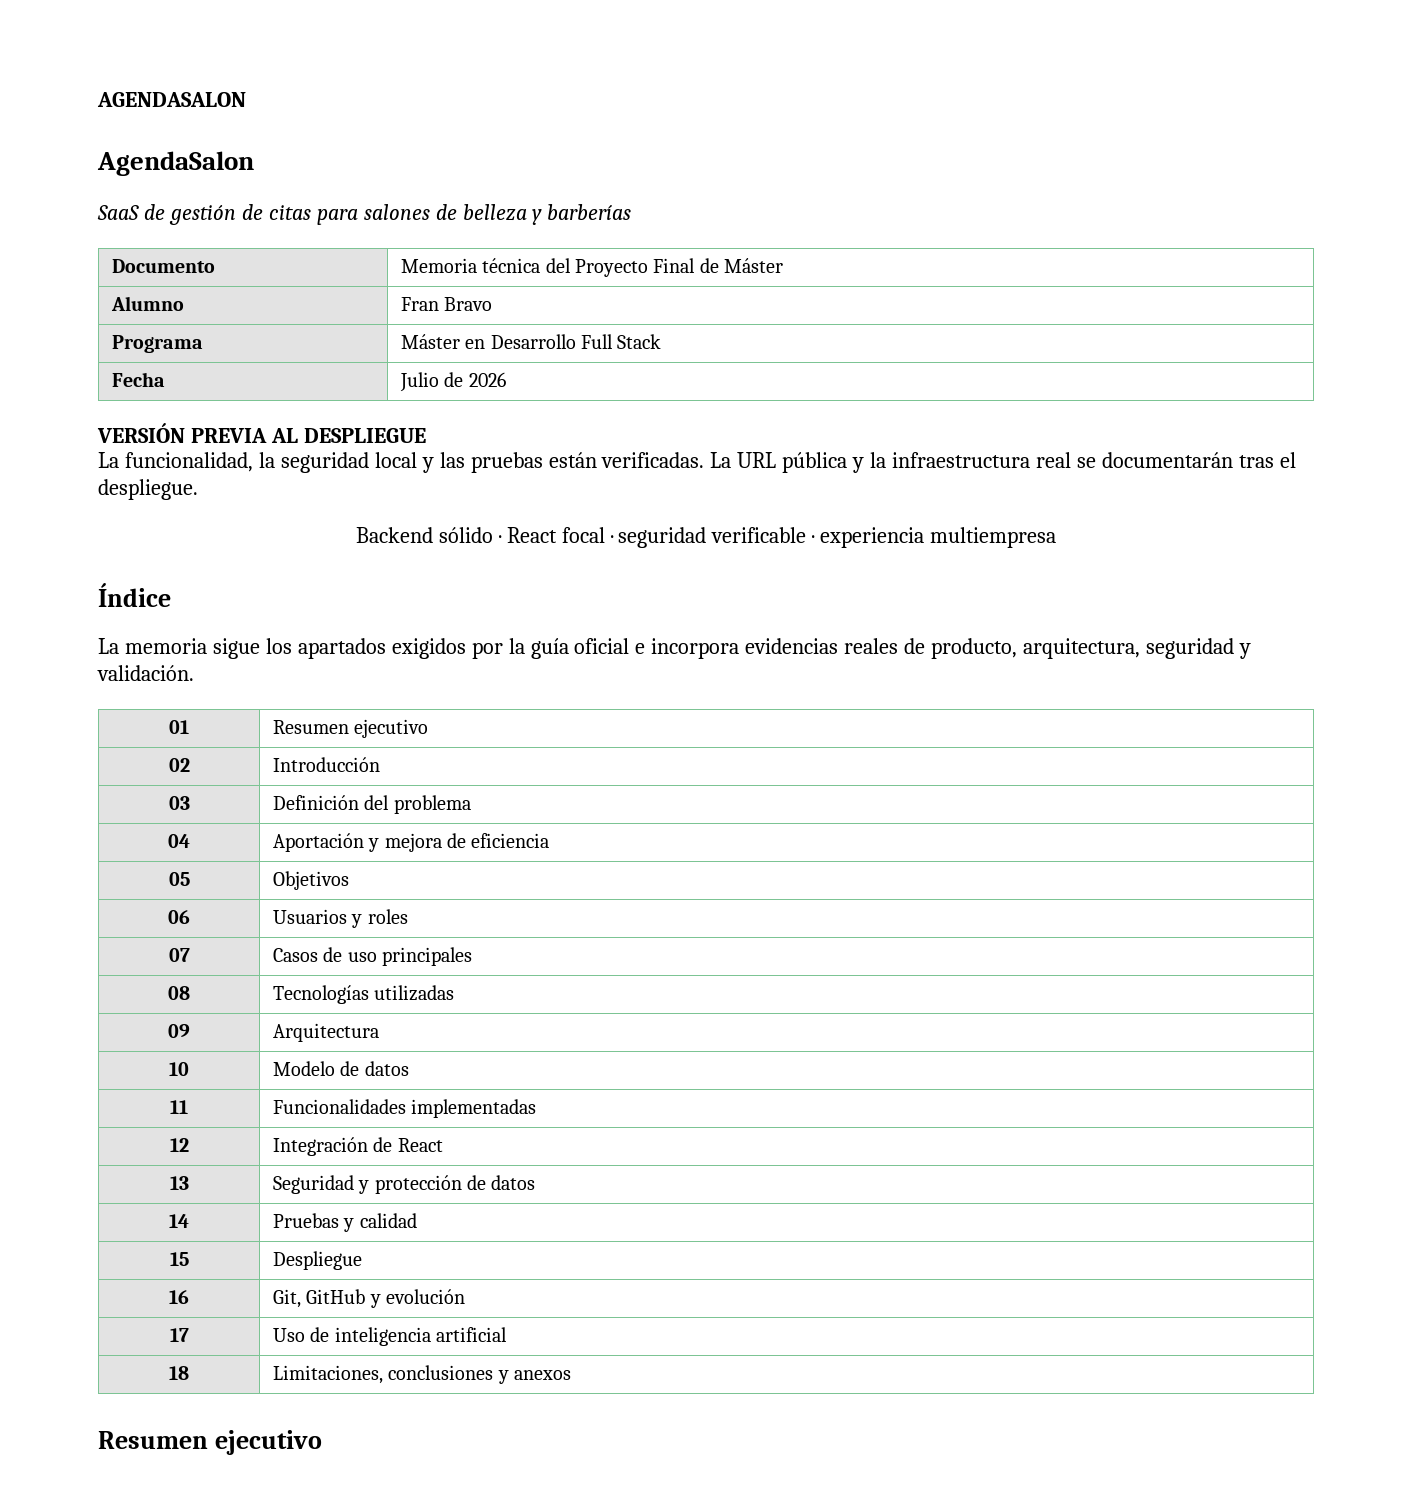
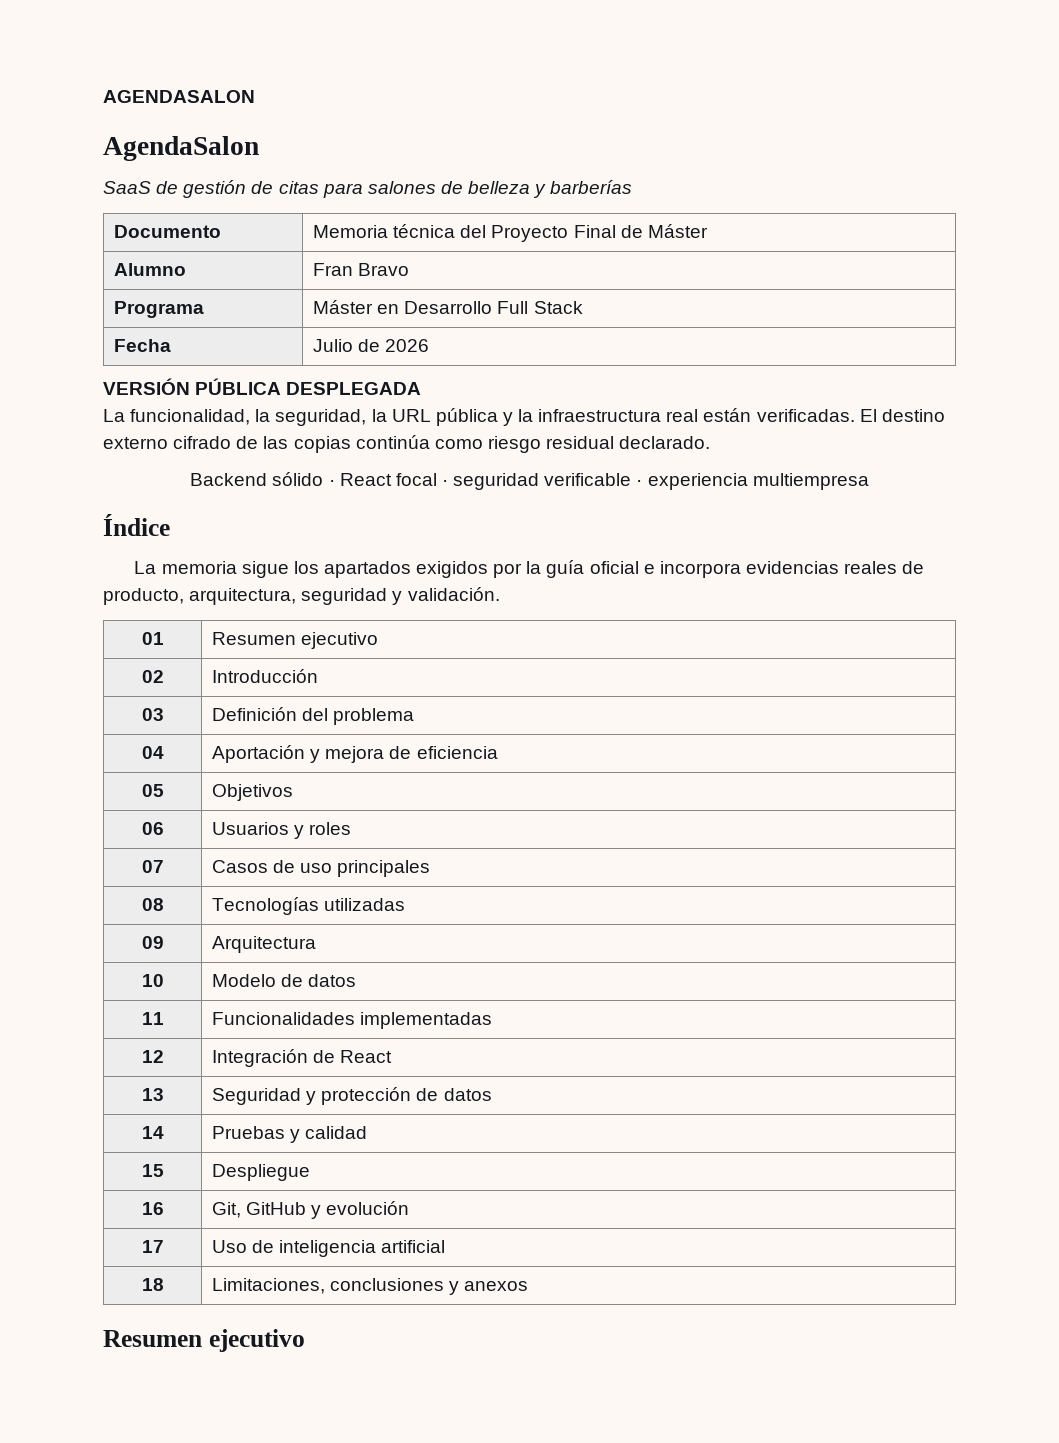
- VERSIÓN PREVIA AL DESPLIEGUE
+ VERSIÓN PÚBLICA DESPLEGADA
- La funcionalidad, la seguridad local y las pruebas están verificadas. La URL pública y la infraestructura real se documentarán tras el despliegue.
+ La funcionalidad, la seguridad, la URL pública y la infraestructura real están verificadas. El destino externo cifrado de las copias continúa como riesgo residual declarado.

